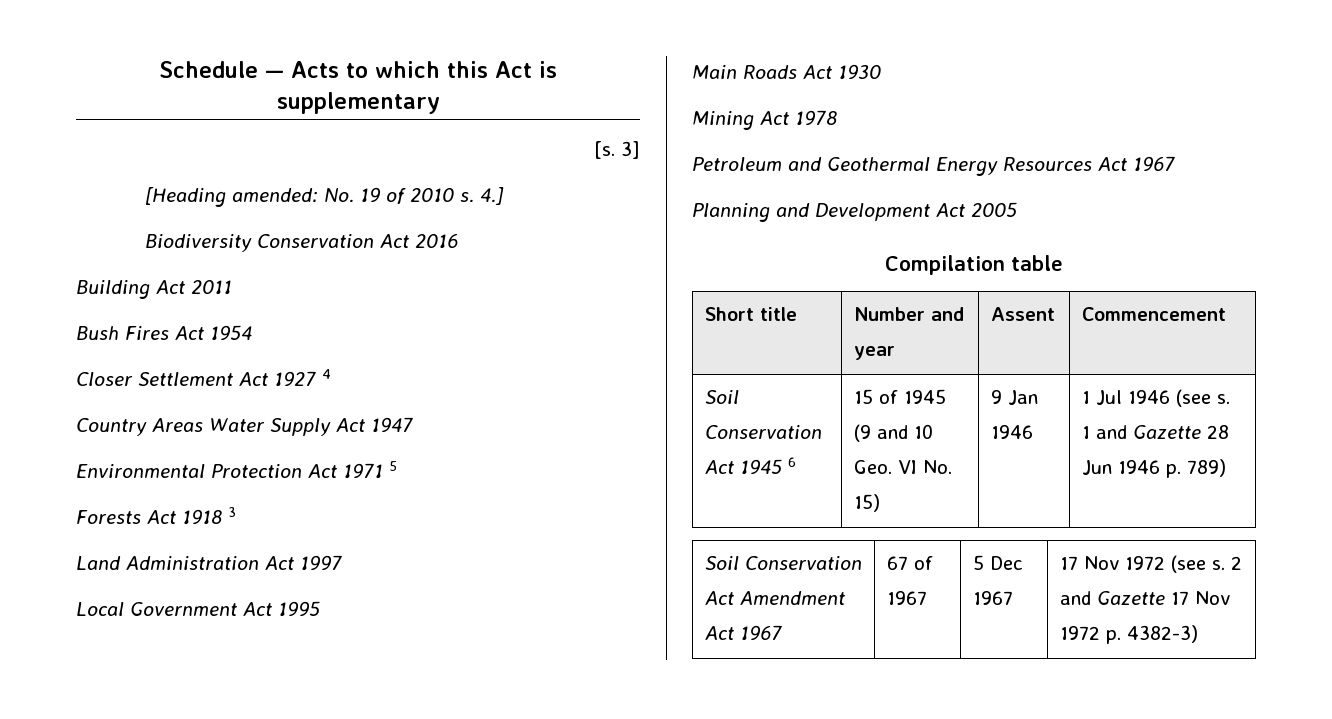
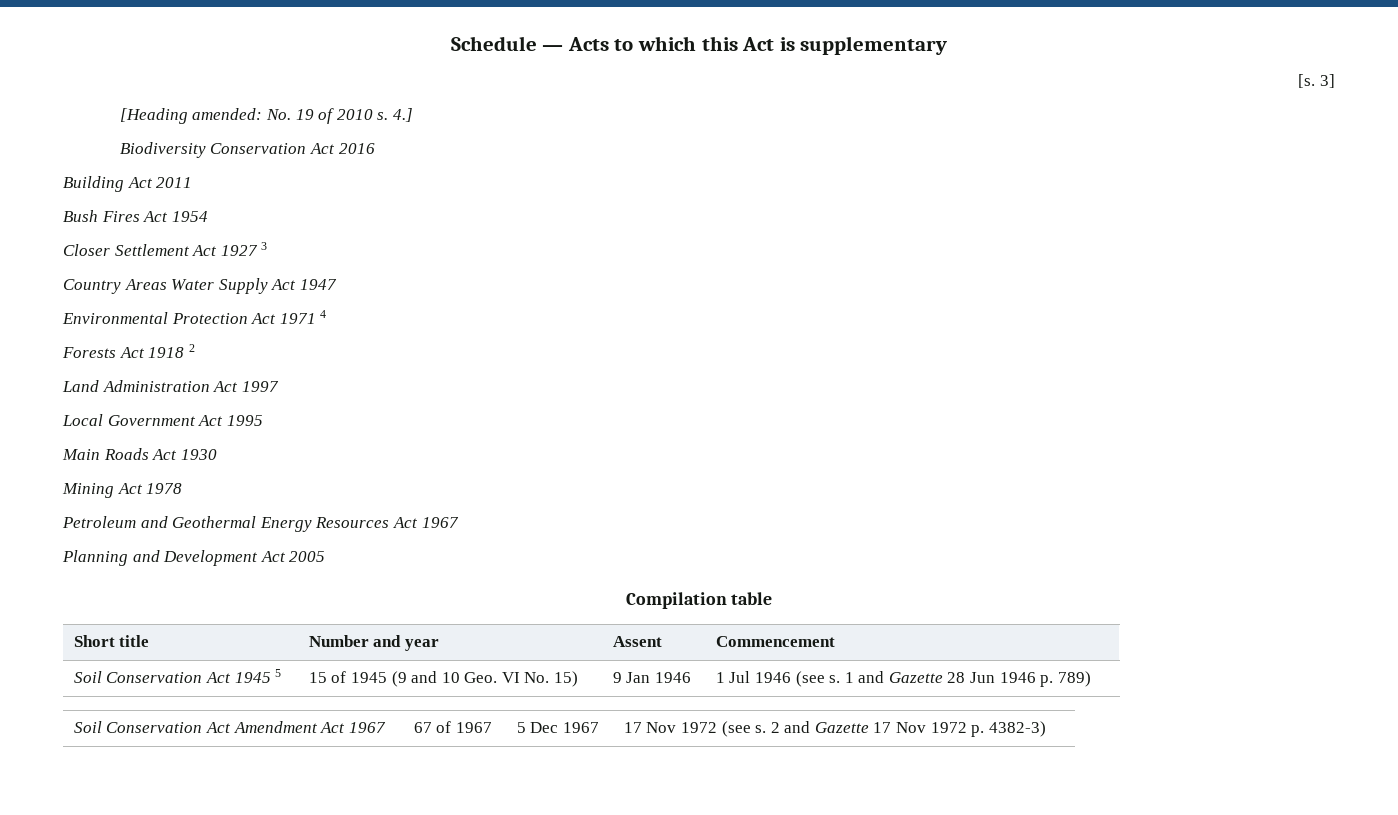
- Closer Settlement Act 1927 4
+ Closer Settlement Act 1927 3
- Environmental Protection Act 1971 5
+ Environmental Protection Act 1971 4
- Forests Act 1918 3
+ Forests Act 1918 2
- Soil Conservation Act 1945 6 | 15 of 1945 (9 and 10 Geo. VI No. 15) | 9 Jan 1946 | 1 Jul 1946 (see s. 1 and Gazette 28 Jun 1946 p. 789)
+ Soil Conservation Act 1945 5 | 15 of 1945 (9 and 10 Geo. VI No. 15) | 9 Jan 1946 | 1 Jul 1946 (see s. 1 and Gazette 28 Jun 1946 p. 789)

